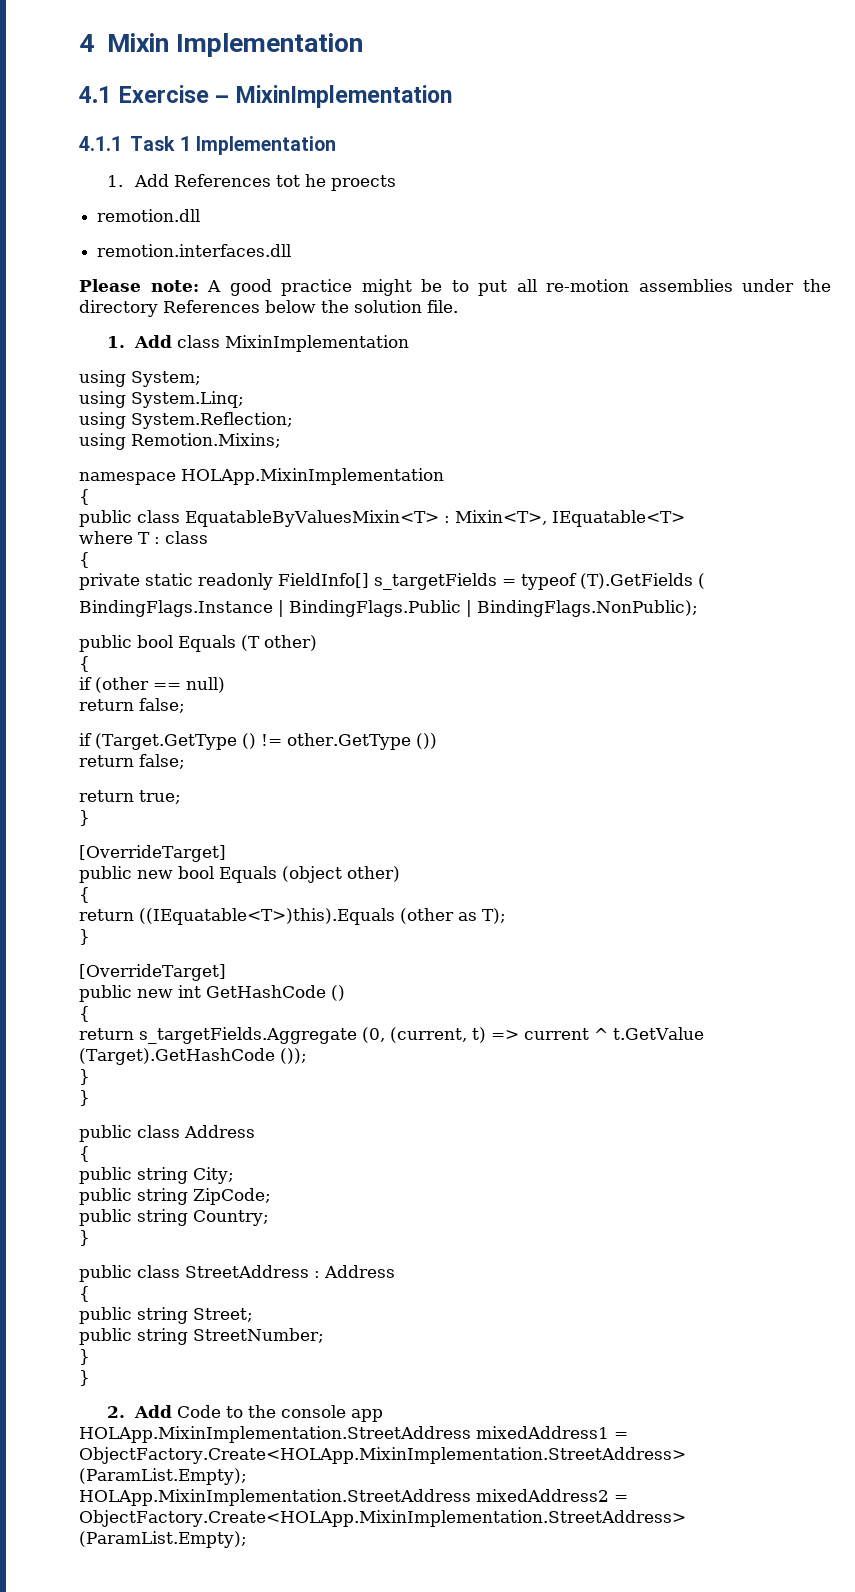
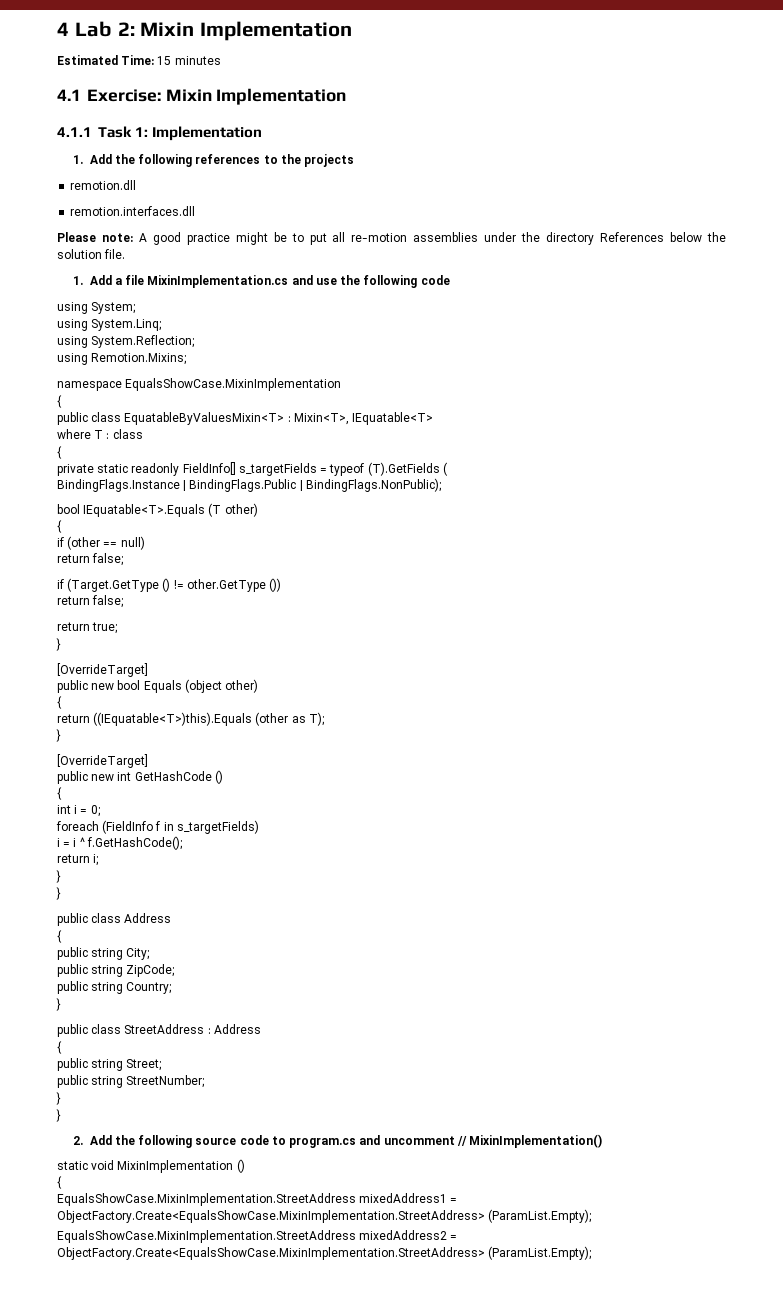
- 4 Mixin Implementation
- 4.1 Exercise – MixinImplementation
- 4.1.1 Task 1 Implementation
- 1. Add References tot he proects
+ 4 Lab 2: Mixin Implementation
+ Estimated Time: 15 minutes
+ 4.1 Exercise: Mixin Implementation
+ 4.1.1 Task 1: Implementation
+ 1. Add the following references to the projects
- 1. Add class MixinImplementation
+ 1. Add a file MixinImplementation.cs and use the following code
- namespace HOLApp.MixinImplementation
+ namespace EqualsShowCase.MixinImplementation
- public bool Equals (T other)
+ bool IEquatable<T>.Equals (T other)
- return s_targetFields.Aggregate (0, (current, t) => current ^ t.GetValue (Target).GetHashCode ());
+ int i = 0;
+ foreach (FieldInfo f in s_targetFields)
+ i = i ^ f.GetHashCode();
+ return i;
- 2. Add Code to the console app
- HOLApp.MixinImplementation.StreetAddress mixedAddress1 = ObjectFactory.Create<HOLApp.MixinImplementation.StreetAddress> (ParamList.Empty);
+ 2. Add the following source code to program.cs and uncomment // MixinImplementation()
+ static void MixinImplementation ()
+ {
+ EqualsShowCase.MixinImplementation.StreetAddress mixedAddress1 = ObjectFactory.Create<EqualsShowCase.MixinImplementation.StreetAddress> (ParamList.Empty);
- HOLApp.MixinImplementation.StreetAddress mixedAddress2 = ObjectFactory.Create<HOLApp.MixinImplementation.StreetAddress> (ParamList.Empty);
+ EqualsShowCase.MixinImplementation.StreetAddress mixedAddress2 = ObjectFactory.Create<EqualsShowCase.MixinImplementation.StreetAddress> (ParamList.Empty);

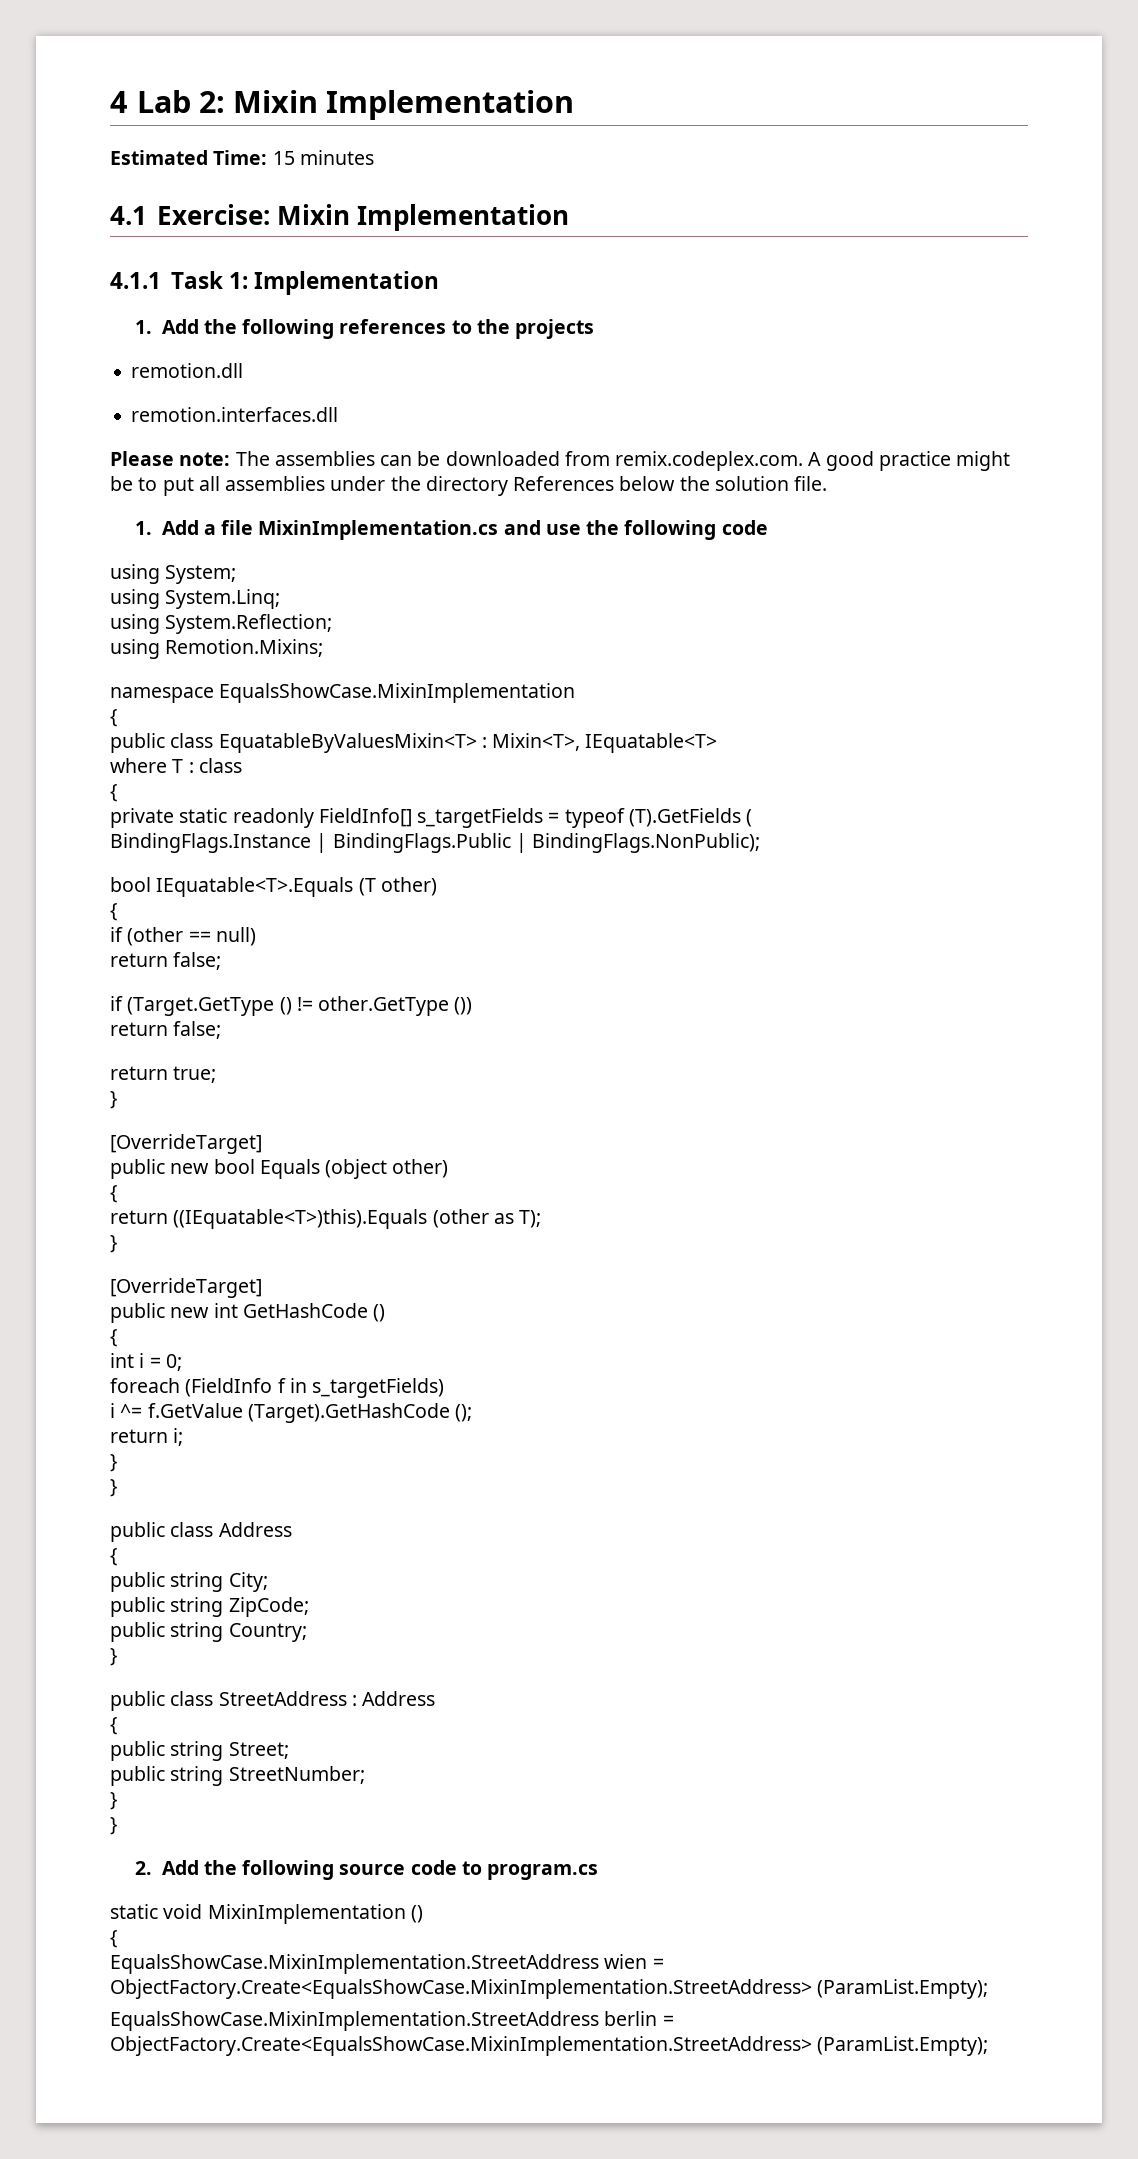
- Please note: A good practice might be to put all re-motion assemblies under the directory References below the solution file.
+ Please note: The assemblies can be downloaded from remix.codeplex.com. A good practice might be to put all assemblies under the directory References below the solution file.
- i = i ^ f.GetHashCode();
+ i ^= f.GetValue (Target).GetHashCode ();
- 2. Add the following source code to program.cs and uncomment // MixinImplementation()
+ 2. Add the following source code to program.cs
- EqualsShowCase.MixinImplementation.StreetAddress mixedAddress1 = ObjectFactory.Create<EqualsShowCase.MixinImplementation.StreetAddress> (ParamList.Empty);
+ EqualsShowCase.MixinImplementation.StreetAddress wien = ObjectFactory.Create<EqualsShowCase.MixinImplementation.StreetAddress> (ParamList.Empty);
- EqualsShowCase.MixinImplementation.StreetAddress mixedAddress2 = ObjectFactory.Create<EqualsShowCase.MixinImplementation.StreetAddress> (ParamList.Empty);
+ EqualsShowCase.MixinImplementation.StreetAddress berlin = ObjectFactory.Create<EqualsShowCase.MixinImplementation.StreetAddress> (ParamList.Empty);

